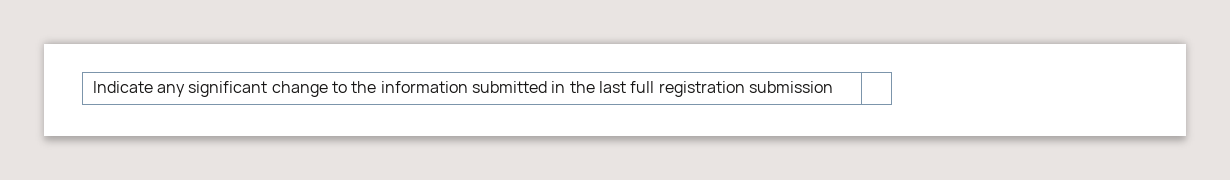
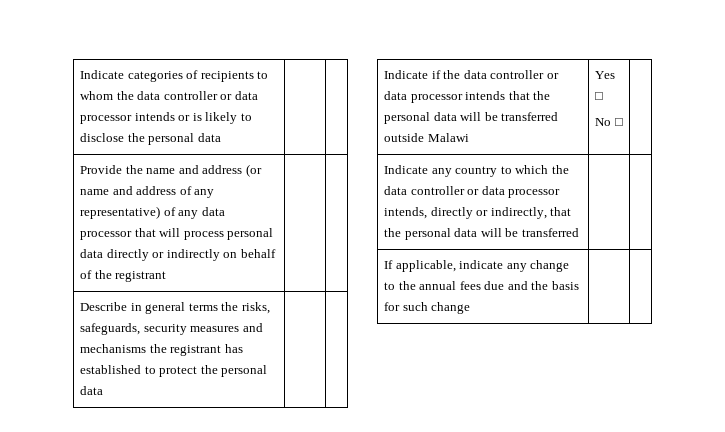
- Indicate any significant change to the information submitted in the last full registration submission |
+ Indicate categories of recipients to whom the data controller or data processor intends or is likely to disclose the personal data | |
+ Provide the name and address (or name and address of any representative) of any data processor that will process personal data directly or indirectly on behalf of the registrant | |
+ Describe in general terms the risks, safeguards, security measures and mechanisms the registrant has established to protect the personal data | |
+ Indicate if the data controller or data processor intends that the personal data will be transferred outside Malawi | Yes □
+ No □ |
+ Indicate any country to which the data controller or data processor intends, directly or indirectly, that the personal data will be transferred | |
+ If applicable, indicate any change to the annual fees due and the basis for such change | |

